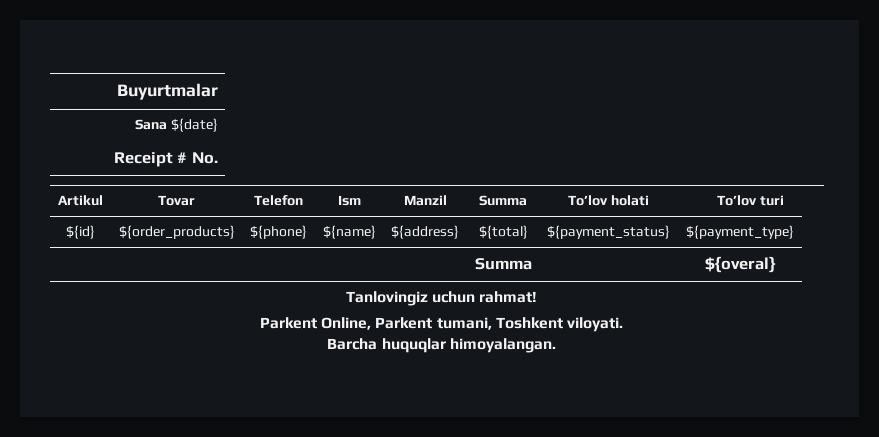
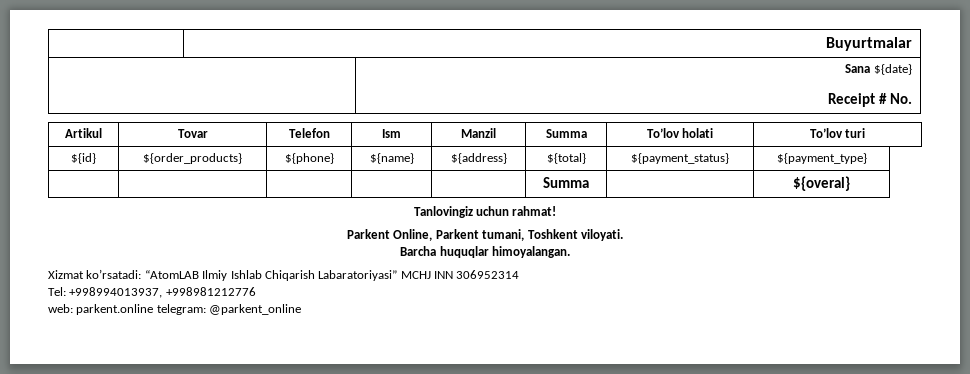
+ Xizmat ko’rsatadi: “AtomLAB Ilmiy Ishlab Chiqarish Labaratoriyasi” MCHJ INN 306952314
+ Tel: +998994013937, +998981212776
+ web: parkent.online telegram: @parkent_online

